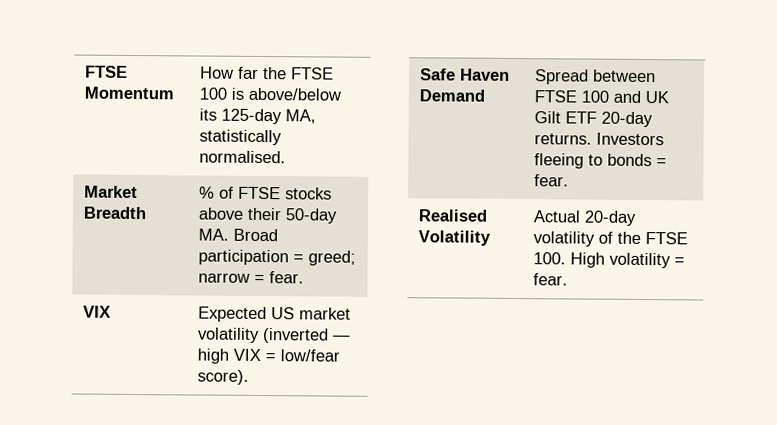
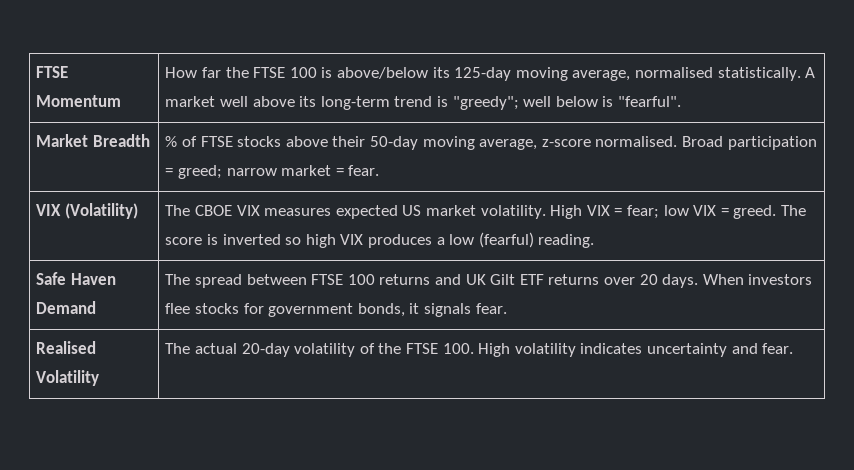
- FTSE Momentum | How far the FTSE 100 is above/below its 125-day MA, statistically normalised.
+ FTSE Momentum | How far the FTSE 100 is above/below its 125-day moving average, normalised statistically. A market well above its long-term trend is "greedy"; well below is "fearful".
- Market Breadth | % of FTSE stocks above their 50-day MA. Broad participation = greed; narrow = fear.
+ Market Breadth | % of FTSE stocks above their 50-day moving average, z-score normalised. Broad participation = greed; narrow market = fear.
- VIX | Expected US market volatility (inverted — high VIX = low/fear score).
+ VIX (Volatility) | The CBOE VIX measures expected US market volatility. High VIX = fear; low VIX = greed. The score is inverted so high VIX produces a low (fearful) reading.
- Safe Haven Demand | Spread between FTSE 100 and UK Gilt ETF 20-day returns. Investors fleeing to bonds = fear.
+ Safe Haven Demand | The spread between FTSE 100 returns and UK Gilt ETF returns over 20 days. When investors flee stocks for government bonds, it signals fear.
- Realised Volatility | Actual 20-day volatility of the FTSE 100. High volatility = fear.
+ Realised Volatility | The actual 20-day volatility of the FTSE 100. High volatility indicates uncertainty and fear.

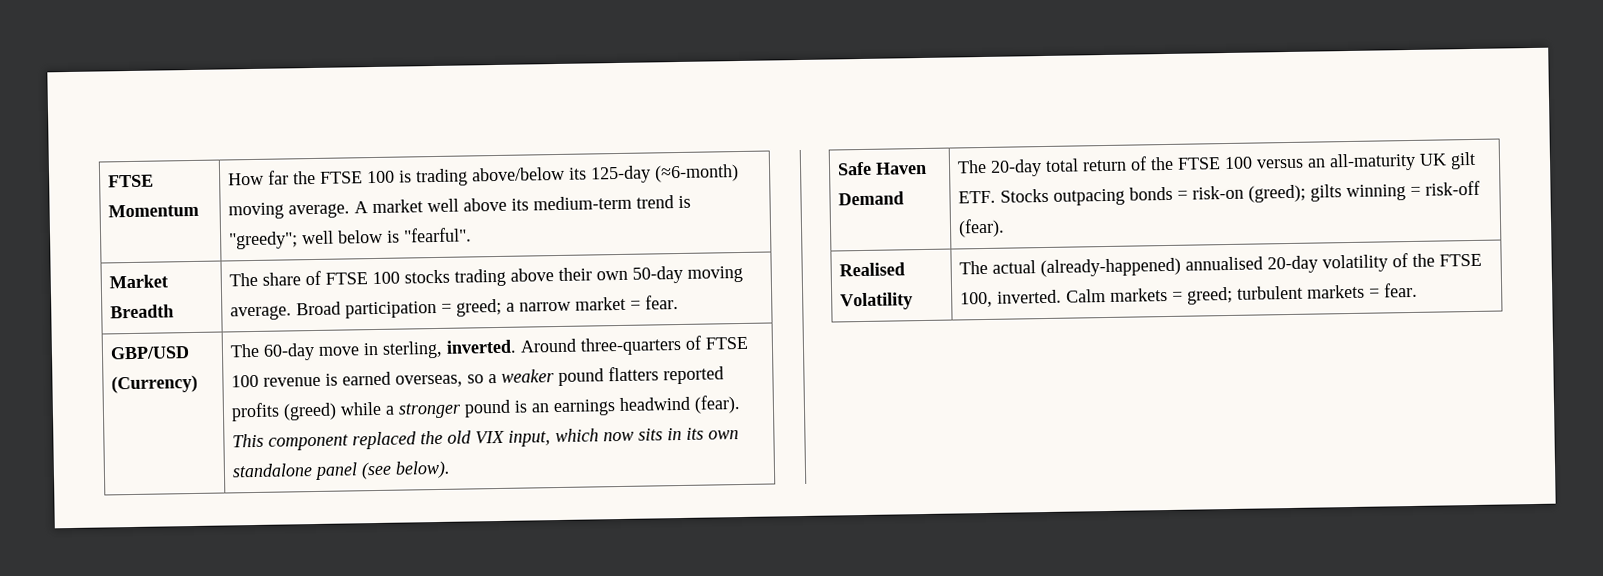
- FTSE Momentum | How far the FTSE 100 is above/below its 125-day moving average, normalised statistically. A market well above its long-term trend is "greedy"; well below is "fearful".
+ FTSE Momentum | How far the FTSE 100 is trading above/below its 125-day (≈6-month) moving average. A market well above its medium-term trend is "greedy"; well below is "fearful".
- Market Breadth | % of FTSE stocks above their 50-day moving average, z-score normalised. Broad participation = greed; narrow market = fear.
+ Market Breadth | The share of FTSE 100 stocks trading above their own 50-day moving average. Broad participation = greed; a narrow market = fear.
- VIX (Volatility) | The CBOE VIX measures expected US market volatility. High VIX = fear; low VIX = greed. The score is inverted so high VIX produces a low (fearful) reading.
- Safe Haven Demand | The spread between FTSE 100 returns and UK Gilt ETF returns over 20 days. When investors flee stocks for government bonds, it signals fear.
+ GBP/USD (Currency) | The 60-day move in sterling, inverted. Around three-quarters of FTSE 100 revenue is earned overseas, so a weaker pound flatters reported profits (greed) while a stronger pound is an earnings headwind (fear). This component replaced the old VIX input, which now sits in its own standalone panel (see below).
+ Safe Haven Demand | The 20-day total return of the FTSE 100 versus an all-maturity UK gilt ETF. Stocks outpacing bonds = risk-on (greed); gilts winning = risk-off (fear).
- Realised Volatility | The actual 20-day volatility of the FTSE 100. High volatility indicates uncertainty and fear.
+ Realised Volatility | The actual (already-happened) annualised 20-day volatility of the FTSE 100, inverted. Calm markets = greed; turbulent markets = fear.

